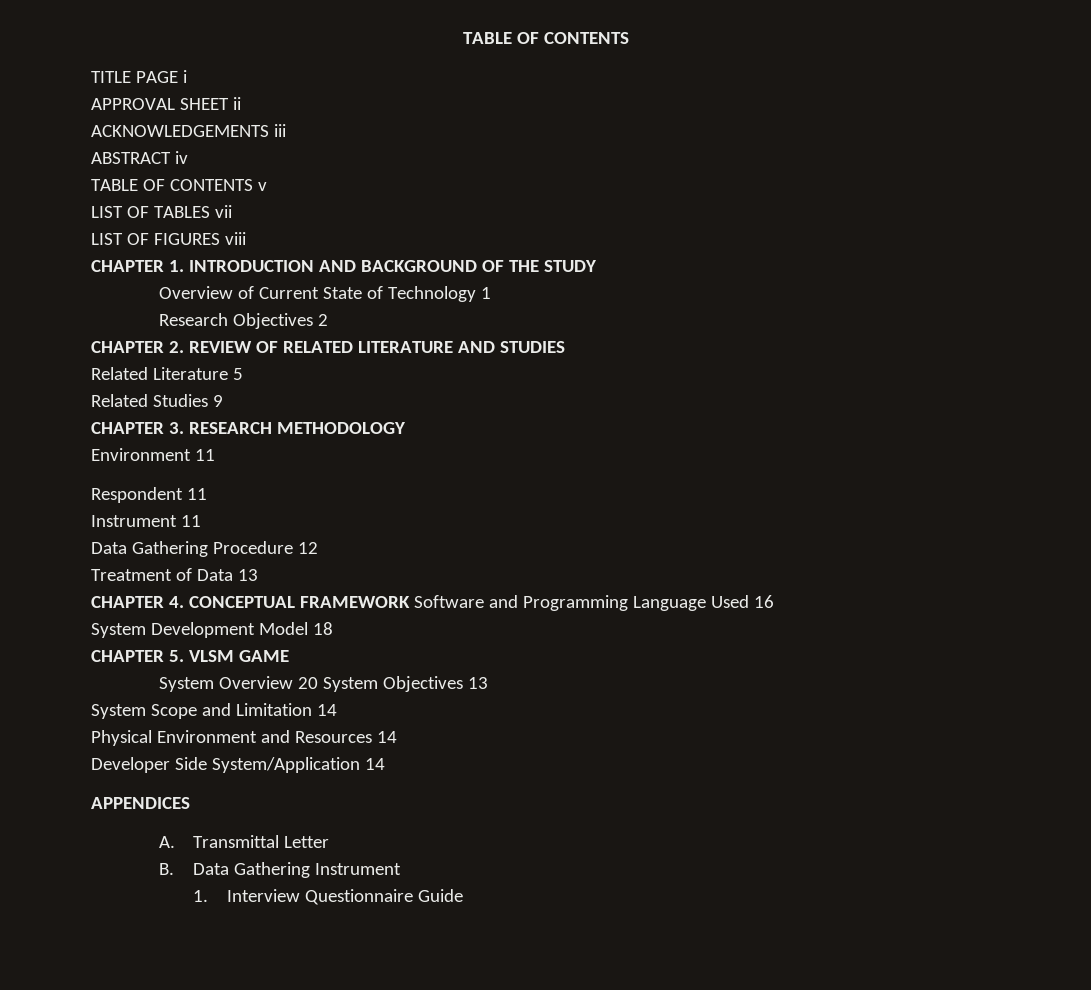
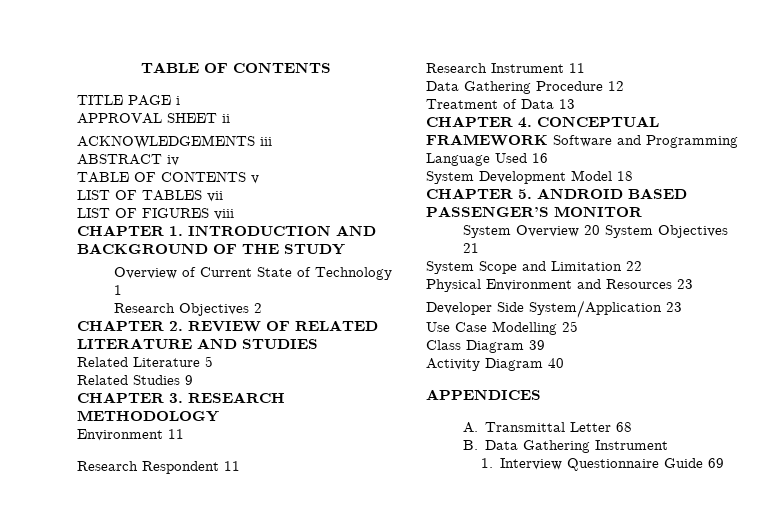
- Respondent 11
+ Research Respondent 11
- Instrument 11
+ Research Instrument 11
- CHAPTER 5. VLSM GAME
+ CHAPTER 5. ANDROID BASED PASSENGER’S MONITOR
- System Overview 20 System Objectives 13
+ System Overview 20 System Objectives 21
- System Scope and Limitation 14
+ System Scope and Limitation 22
- Physical Environment and Resources 14
+ Physical Environment and Resources 23
- Developer Side System/Application 14
+ Developer Side System/Application 23
+ Use Case Modelling 25
+ Class Diagram 39
+ Activity Diagram 40
- A. Transmittal Letter
+ A. Transmittal Letter 68
- 1. Interview Questionnaire Guide
+ 1. Interview Questionnaire Guide 69

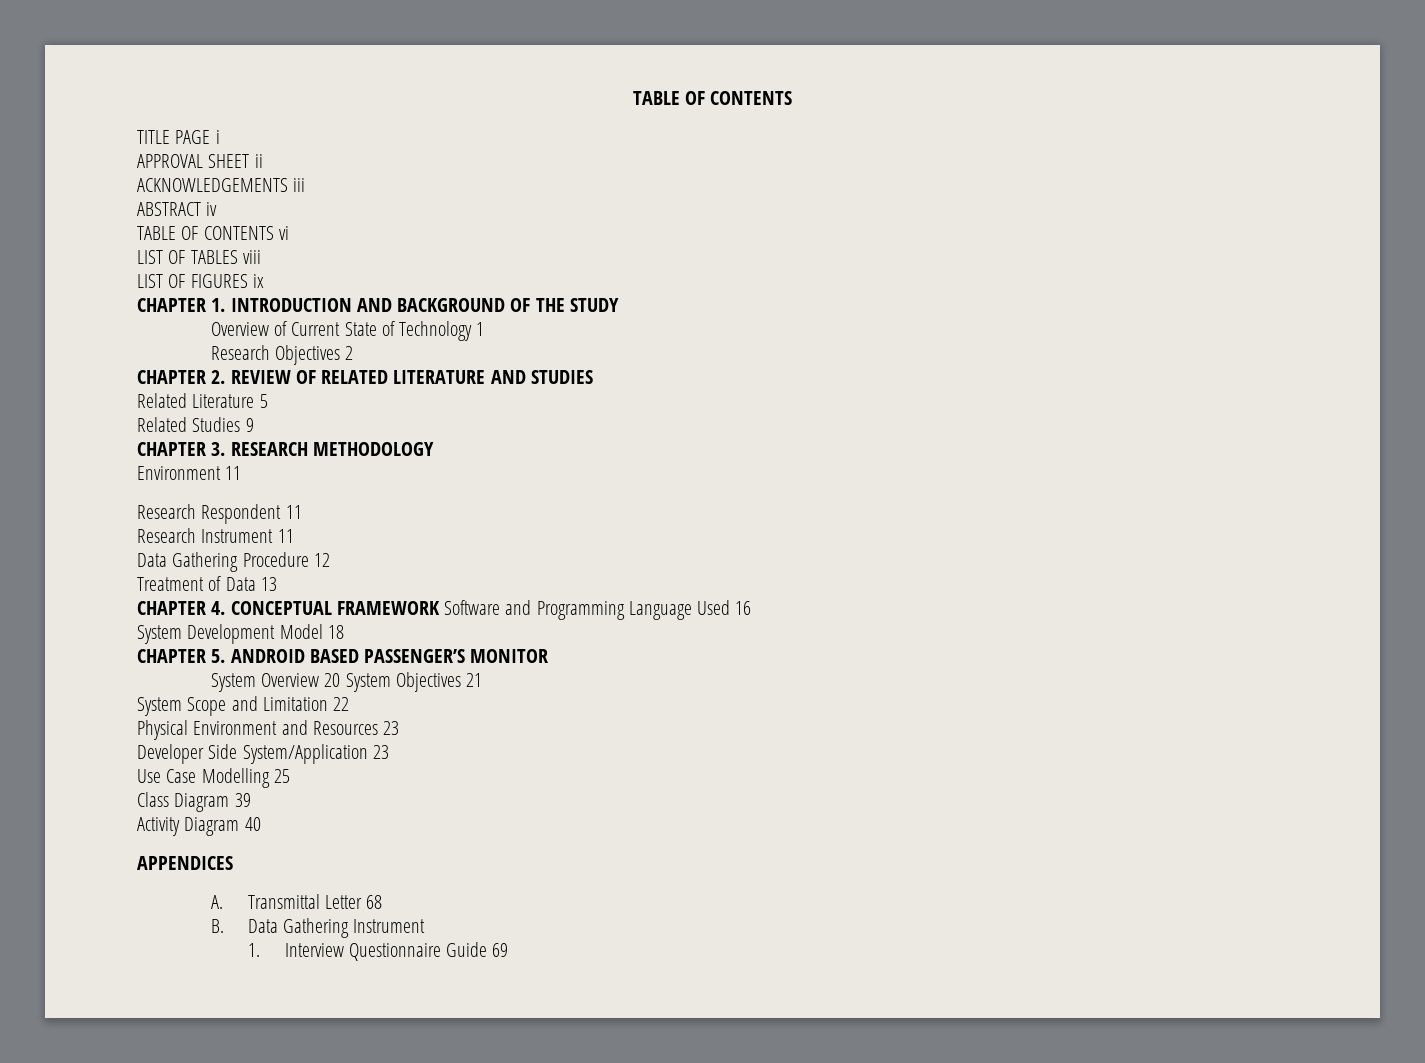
- TABLE OF CONTENTS v
+ TABLE OF CONTENTS vi
- LIST OF TABLES vii
+ LIST OF TABLES viii
- LIST OF FIGURES viii
+ LIST OF FIGURES ix

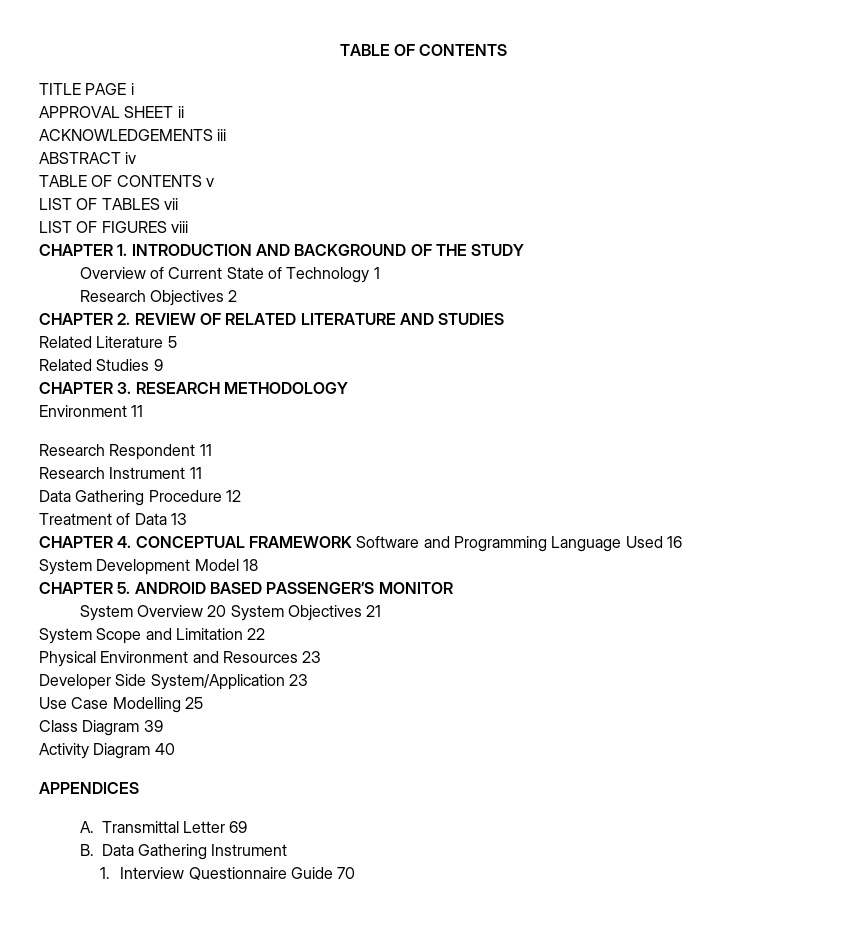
- TABLE OF CONTENTS vi
+ TABLE OF CONTENTS v
- LIST OF TABLES viii
+ LIST OF TABLES vii
- LIST OF FIGURES ix
+ LIST OF FIGURES viii
- A. Transmittal Letter 68
+ A. Transmittal Letter 69
- 1. Interview Questionnaire Guide 69
+ 1. Interview Questionnaire Guide 70

